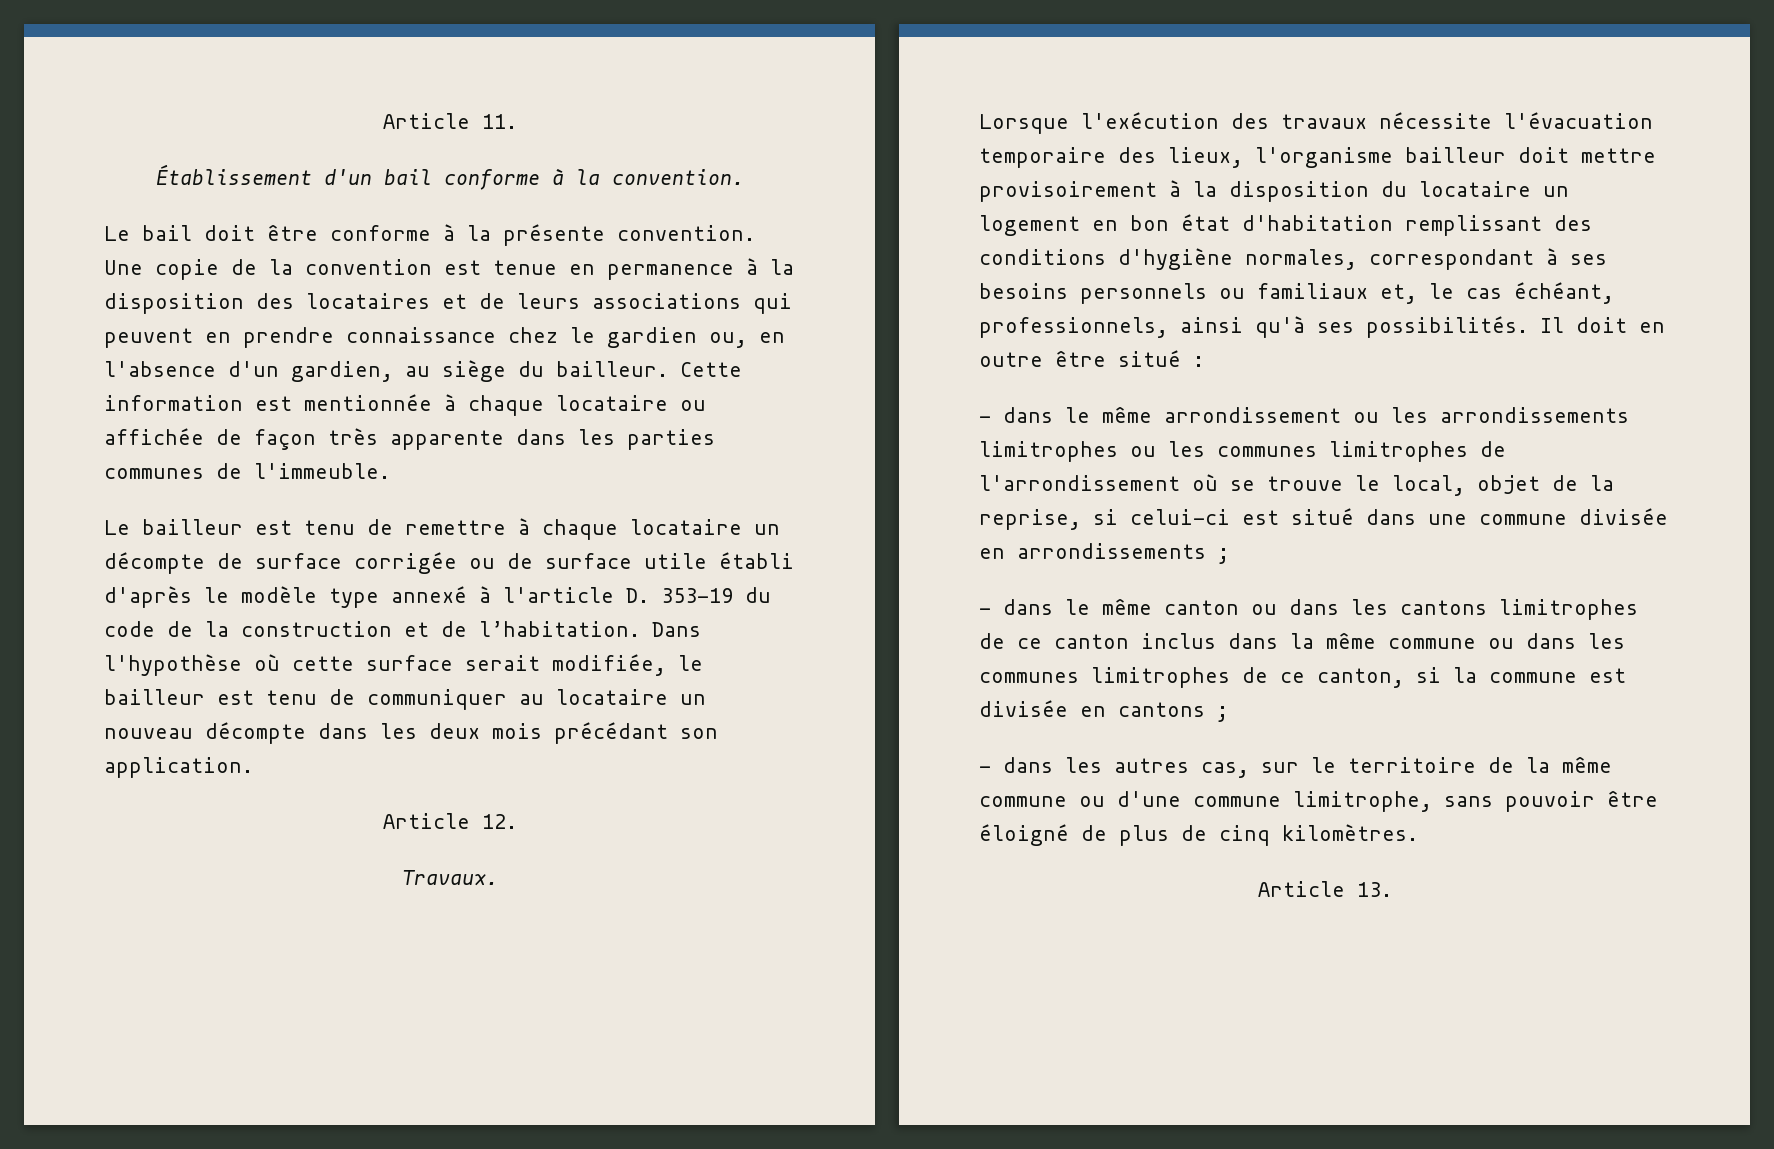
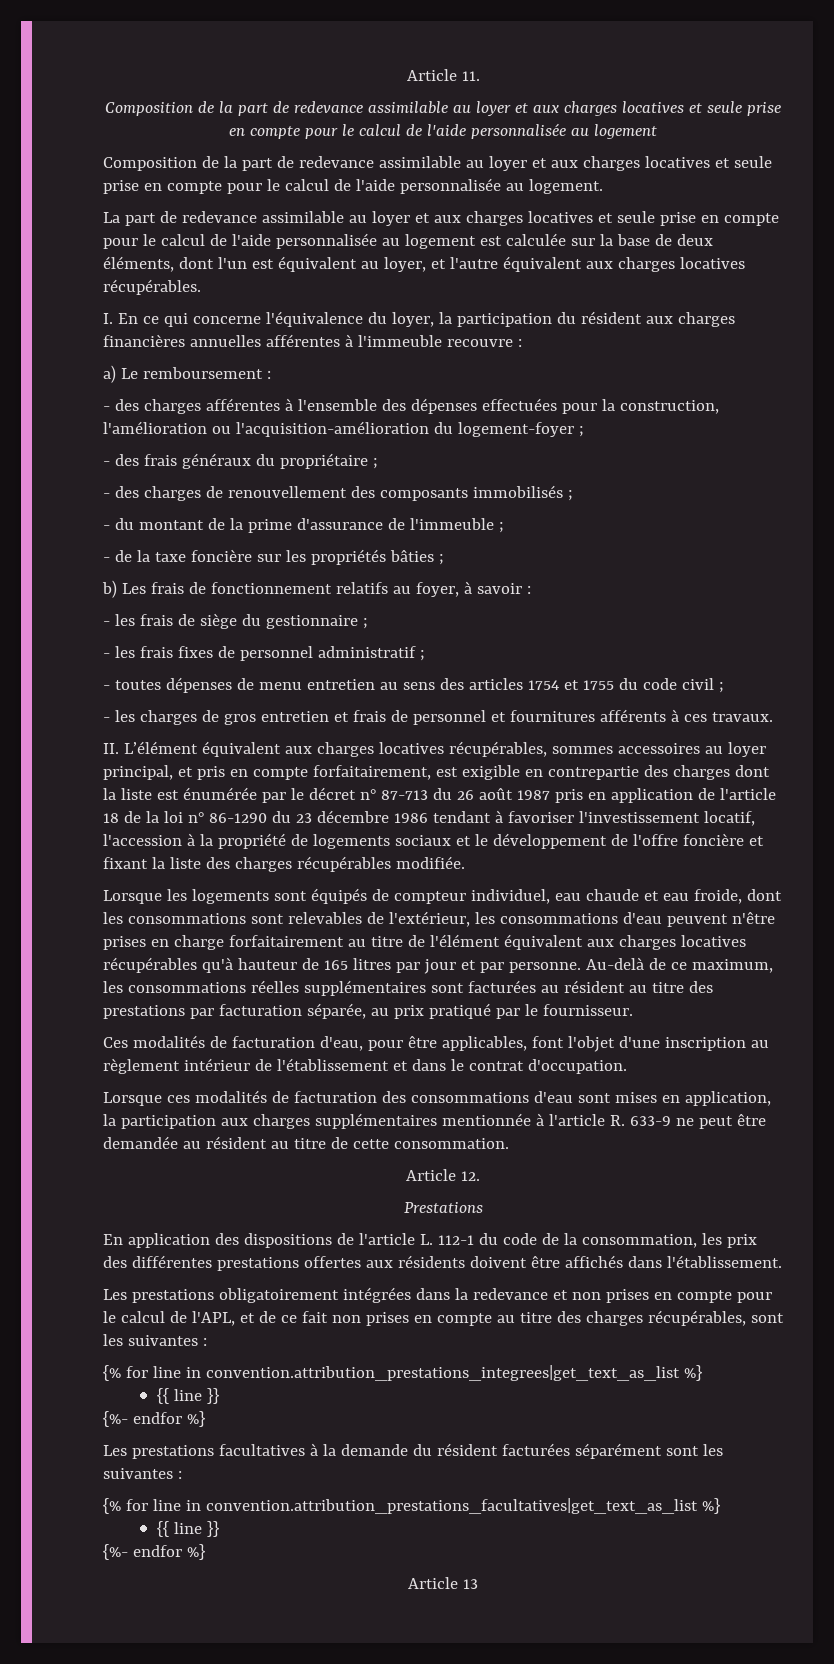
- Établissement d'un bail conforme à la convention.
- Le bail doit être conforme à la présente convention. Une copie de la convention est tenue en permanence à la disposition des locataires et de leurs associations qui peuvent en prendre connaissance chez le gardien ou, en l'absence d'un gardien, au siège du bailleur. Cette information est mentionnée à chaque locataire ou affichée de façon très apparente dans les parties communes de l'immeuble.
- Le bailleur est tenu de remettre à chaque locataire un décompte de surface corrigée ou de surface utile établi d'après le modèle type annexé à l'article D. 353-19 du code de la construction et de l’habitation. Dans l'hypothèse où cette surface serait modifiée, le bailleur est tenu de communiquer au locataire un nouveau décompte dans les deux mois précédant son application.
+ Composition de la part de redevance assimilable au loyer et aux charges locatives et seule prise en compte pour le calcul de l'aide personnalisée au logement
+ Composition de la part de redevance assimilable au loyer et aux charges locatives et seule prise en compte pour le calcul de l'aide personnalisée au logement.
+ La part de redevance assimilable au loyer et aux charges locatives et seule prise en compte pour le calcul de l'aide personnalisée au logement est calculée sur la base de deux éléments, dont l'un est équivalent au loyer, et l'autre équivalent aux charges locatives récupérables.
+ I. En ce qui concerne l'équivalence du loyer, la participation du résident aux charges financières annuelles afférentes à l'immeuble recouvre :
+ a) Le remboursement :
+ - des charges afférentes à l'ensemble des dépenses effectuées pour la construction, l'amélioration ou l'acquisition-amélioration du logement-foyer ;
+ - des frais généraux du propriétaire ;
+ - des charges de renouvellement des composants immobilisés ;
+ - du montant de la prime d'assurance de l'immeuble ;
+ - de la taxe foncière sur les propriétés bâties ;
+ b) Les frais de fonctionnement relatifs au foyer, à savoir :
+ - les frais de siège du gestionnaire ;
+ - les frais fixes de personnel administratif ;
+ - toutes dépenses de menu entretien au sens des articles 1754 et 1755 du code civil ;
+ - les charges de gros entretien et frais de personnel et fournitures afférents à ces travaux.
+ II. L’élément équivalent aux charges locatives récupérables, sommes accessoires au loyer principal, et pris en compte forfaitairement, est exigible en contrepartie des charges dont la liste est énumérée par le décret n° 87-713 du 26 août 1987 pris en application de l'article 18 de la loi n° 86-1290 du 23 décembre 1986 tendant à favoriser l'investissement locatif, l'accession à la propriété de logements sociaux et le développement de l'offre foncière et fixant la liste des charges récupérables modifiée.
+ Lorsque les logements sont équipés de compteur individuel, eau chaude et eau froide, dont les consommations sont relevables de l'extérieur, les consommations d'eau peuvent n'être prises en charge forfaitairement au titre de l'élément équivalent aux charges locatives récupérables qu'à hauteur de 165 litres par jour et par personne. Au-delà de ce maximum, les consommations réelles supplémentaires sont facturées au résident au titre des prestations par facturation séparée, au prix pratiqué par le fournisseur.
+ Ces modalités de facturation d'eau, pour être applicables, font l'objet d'une inscription au règlement intérieur de l'établissement et dans le contrat d'occupation.
+ Lorsque ces modalités de facturation des consommations d'eau sont mises en application, la participation aux charges supplémentaires mentionnée à l'article R. 633-9 ne peut être demandée au résident au titre de cette consommation.
  Article 12.
- Travaux.
- Lorsque l'exécution des travaux nécessite l'évacuation temporaire des lieux, l'organisme bailleur doit mettre provisoirement à la disposition du locataire un logement en bon état d'habitation remplissant des conditions d'hygiène normales, correspondant à ses besoins personnels ou familiaux et, le cas échéant, professionnels, ainsi qu'à ses possibilités. Il doit en outre être situé :
- - dans le même arrondissement ou les arrondissements limitrophes ou les communes limitrophes de l'arrondissement où se trouve le local, objet de la reprise, si celui-ci est situé dans une commune divisée en arrondissements ;
- - dans le même canton ou dans les cantons limitrophes de ce canton inclus dans la même commune ou dans les communes limitrophes de ce canton, si la commune est divisée en cantons ;
- - dans les autres cas, sur le territoire de la même commune ou d'une commune limitrophe, sans pouvoir être éloigné de plus de cinq kilomètres.
- Article 13.
+ Prestations
+ En application des dispositions de l'article L. 112-1 du code de la consommation, les prix des différentes prestations offertes aux résidents doivent être affichés dans l'établissement.
+ Les prestations obligatoirement intégrées dans la redevance et non prises en compte pour le calcul de l'APL, et de ce fait non prises en compte au titre des charges récupérables, sont les suivantes :
+ {% for line in convention.attribution_prestations_integrees|get_text_as_list %}
+ {{ line }}
+ {%- endfor %}
+ Les prestations facultatives à la demande du résident facturées séparément sont les suivantes :
+ {% for line in convention.attribution_prestations_facultatives|get_text_as_list %}
+ {{ line }}
+ {%- endfor %}
+ Article 13

